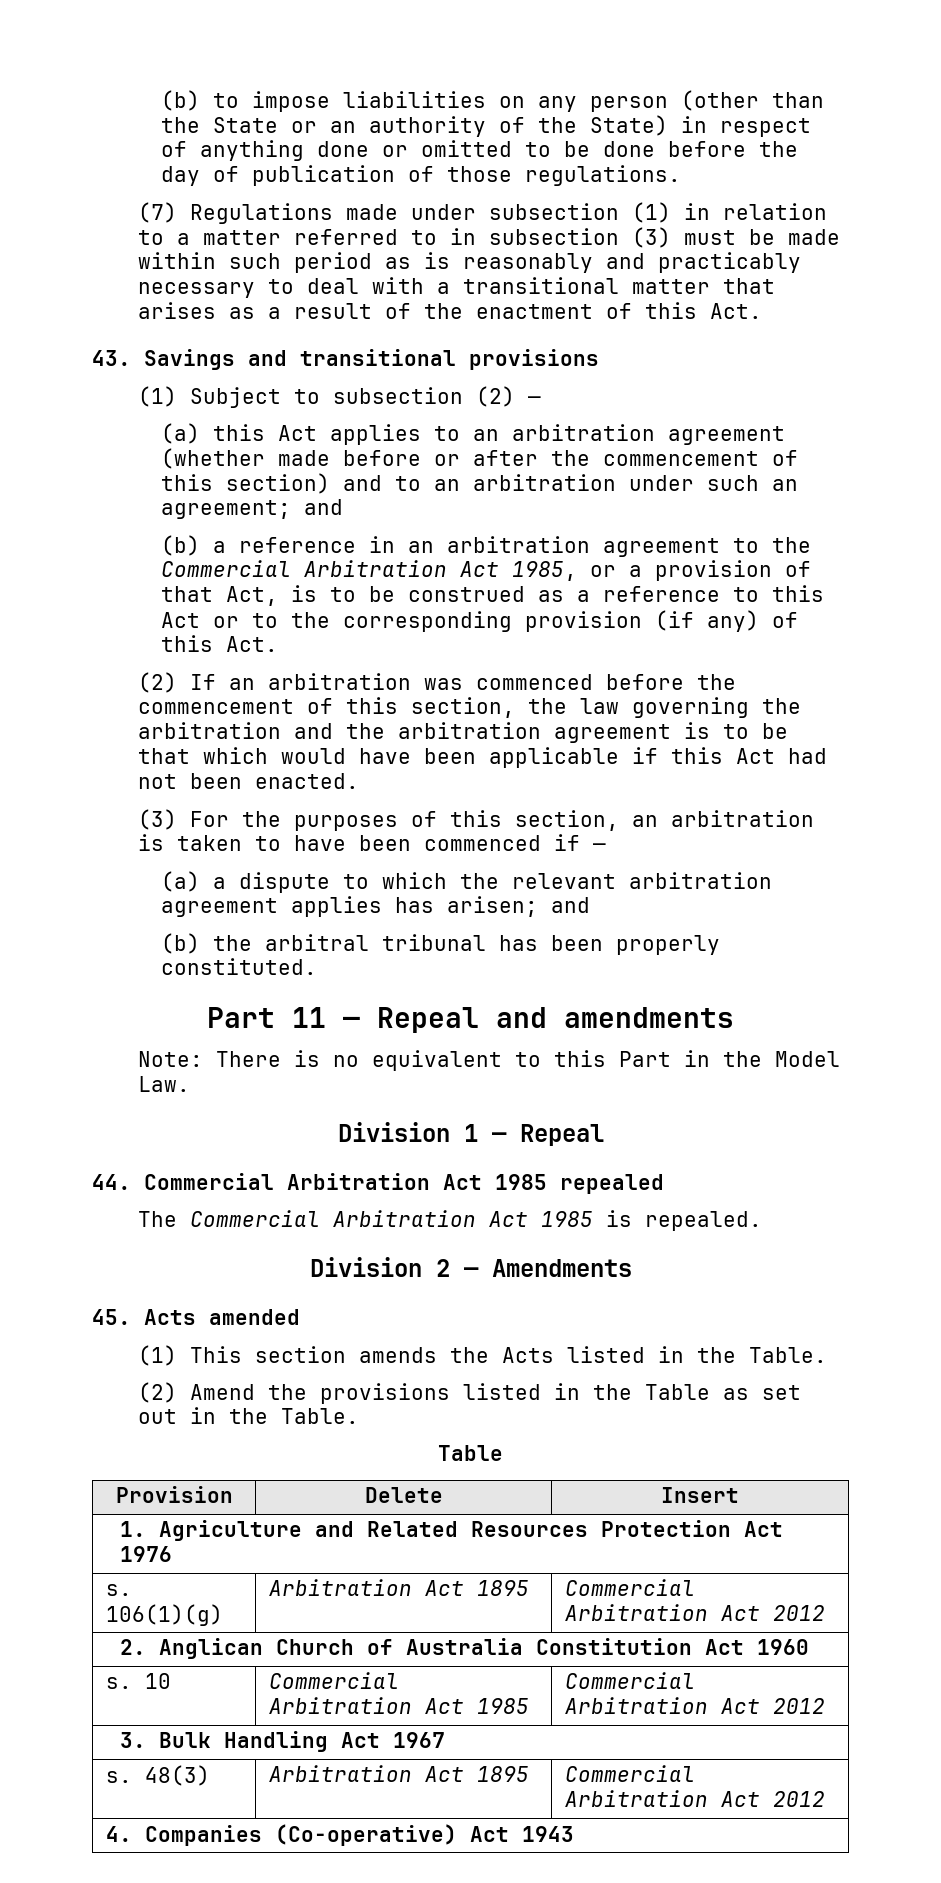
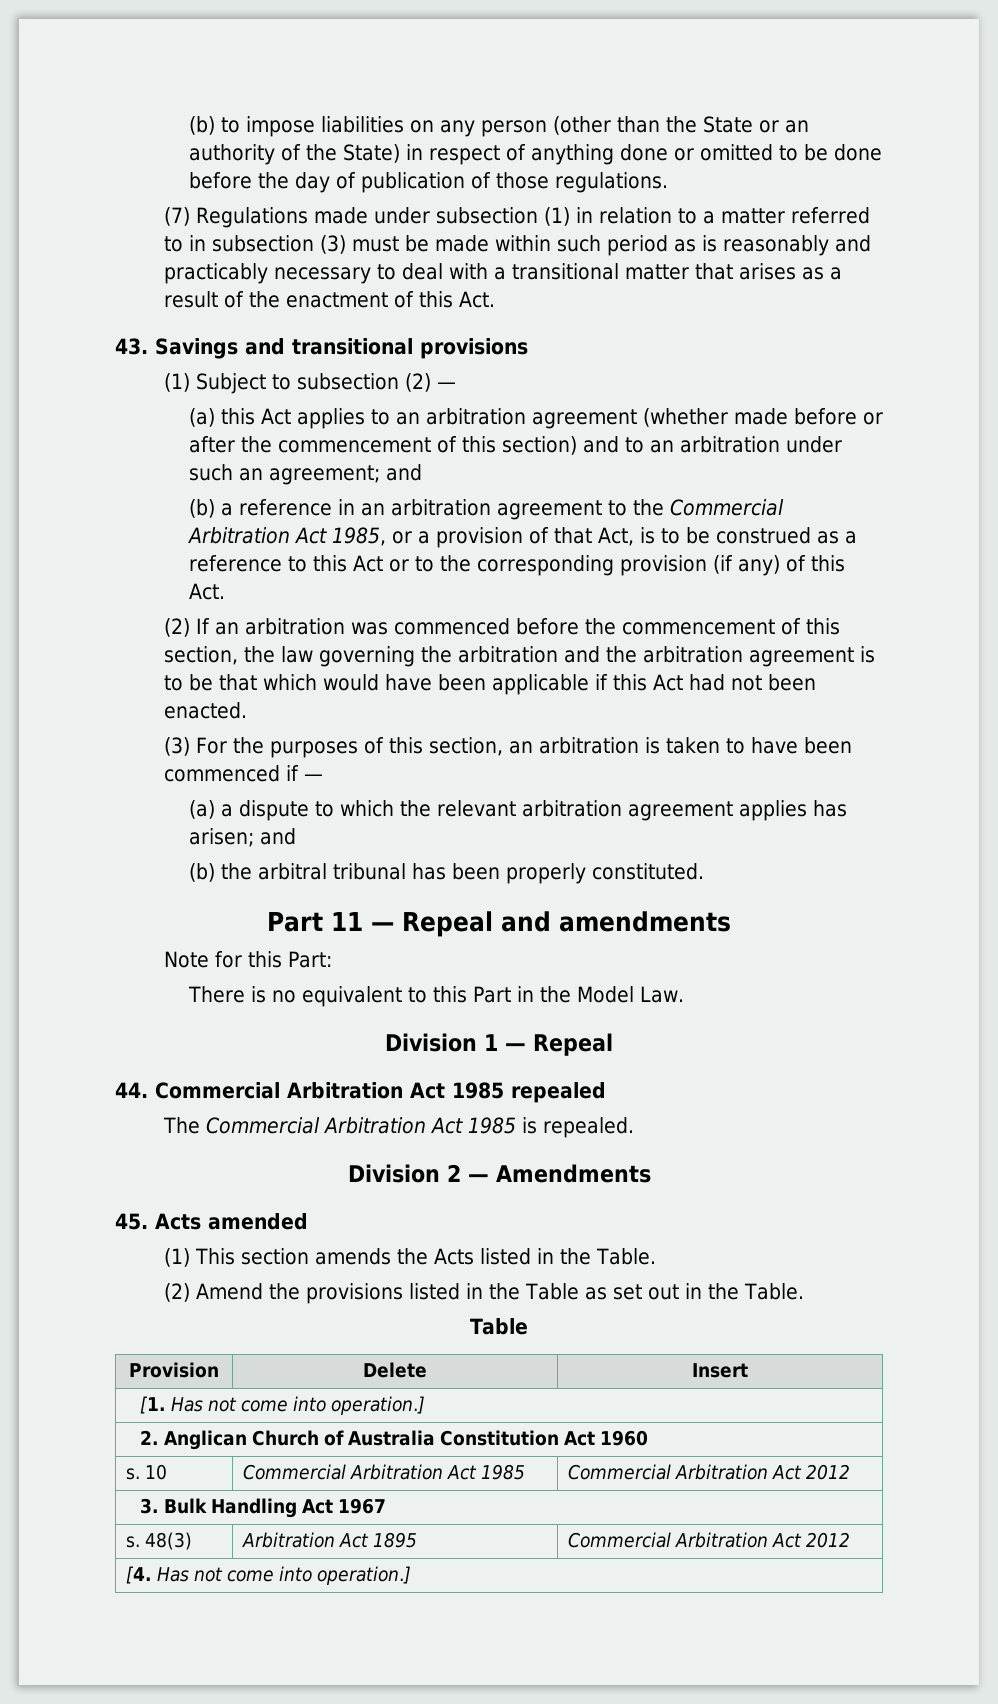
- Note: There is no equivalent to this Part in the Model Law.
+ Note for this Part:
+ There is no equivalent to this Part in the Model Law.
- 1. Agriculture and Related Resources Protection Act 1976
- s. 106(1)(g) | Arbitration Act 1895 | Commercial Arbitration Act 2012
+ [1. Has not come into operation.]
- 4. Companies (Co-operative) Act 1943
+ [4. Has not come into operation.]

